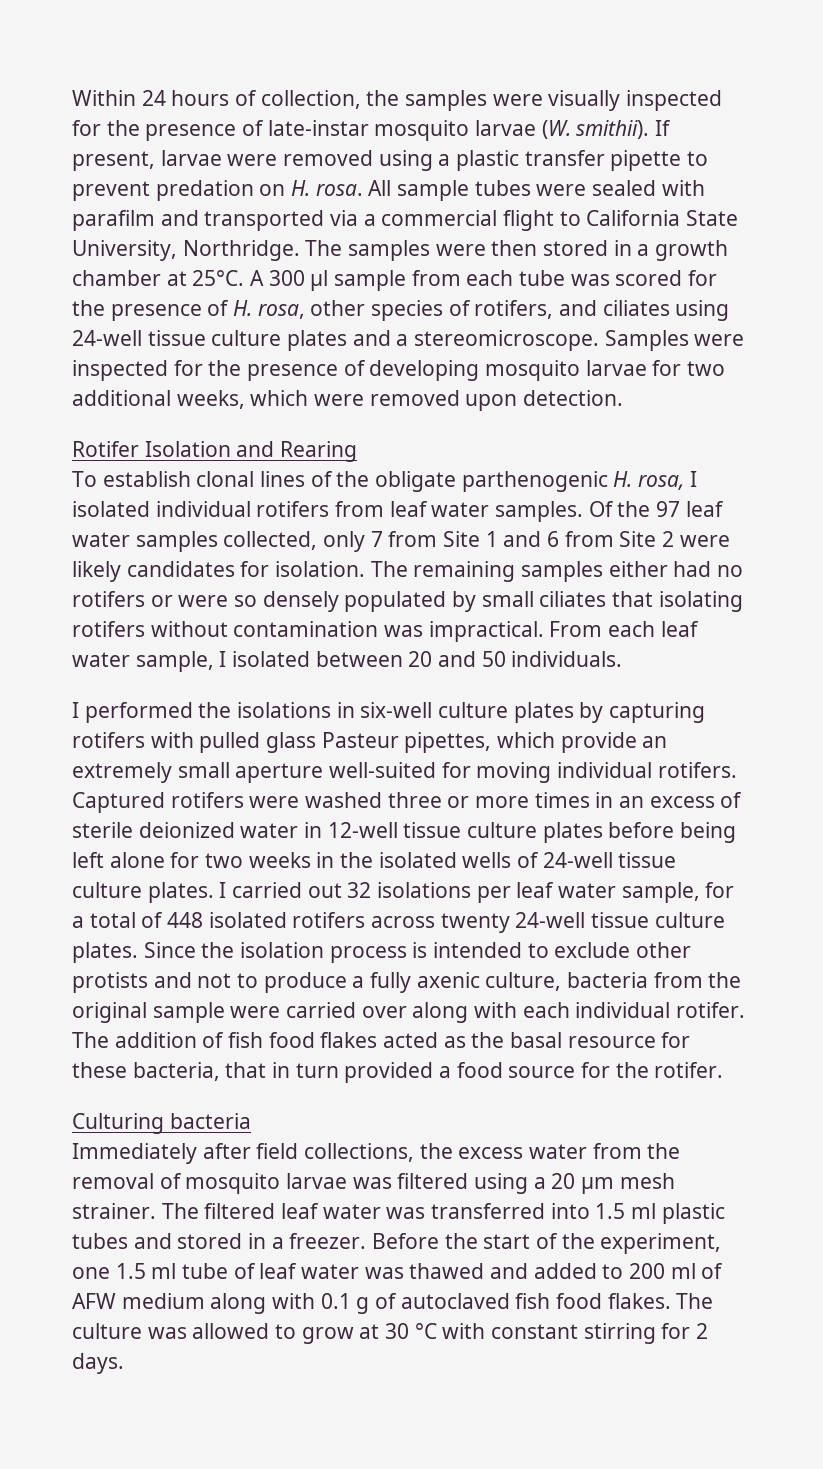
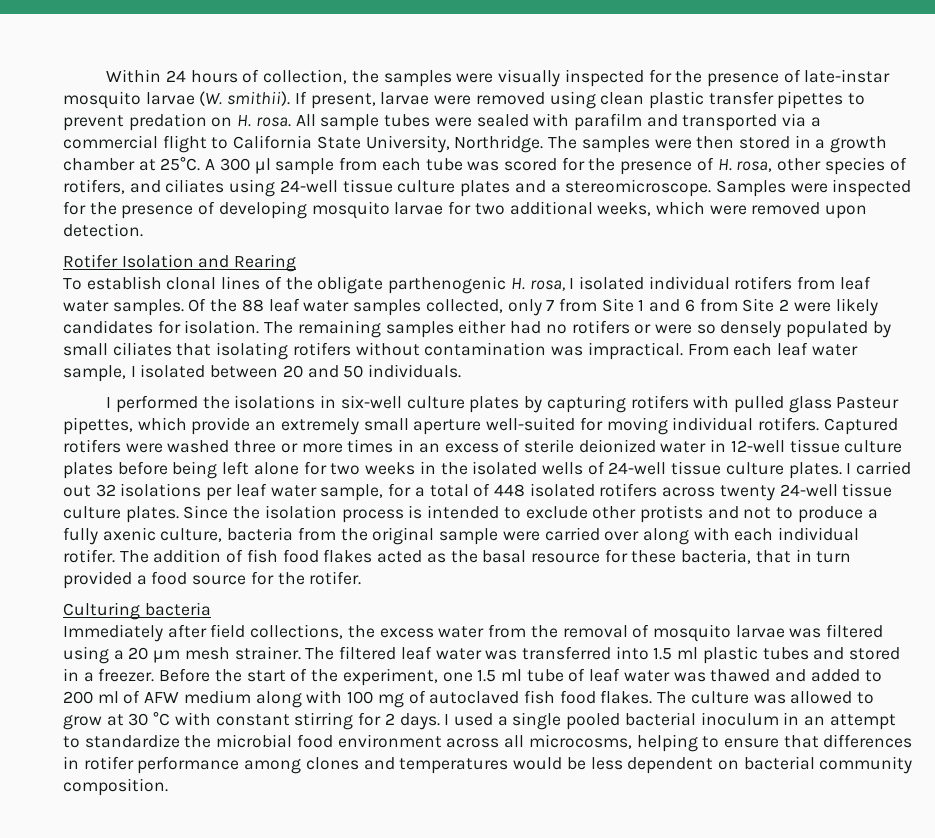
- If present, larvae were removed using a plastic transfer pipette to prevent predation on H. rosa.
+ If present, larvae were removed using clean plastic transfer pipettes to prevent predation on H. rosa.
- Of the 97 leaf water samples collected, only 7 from Site 1 and 6 from Site 2 were likely candidates for isolation.
+ Of the 88 leaf water samples collected, only 7 from Site 1 and 6 from Site 2 were likely candidates for isolation.
- Before the start of the experiment, one 1.5 ml tube of leaf water was thawed and added to 200 ml of AFW medium along with 0.1 g of autoclaved fish food flakes.
+ Before the start of the experiment, one 1.5 ml tube of leaf water was thawed and added to 200 ml of AFW medium along with 100 mg of autoclaved fish food flakes.
+ I used a single pooled bacterial inoculum in an attempt to standardize the microbial food environment across all microcosms, helping to ensure that differences in rotifer performance among clones and temperatures would be less dependent on bacterial community composition.

